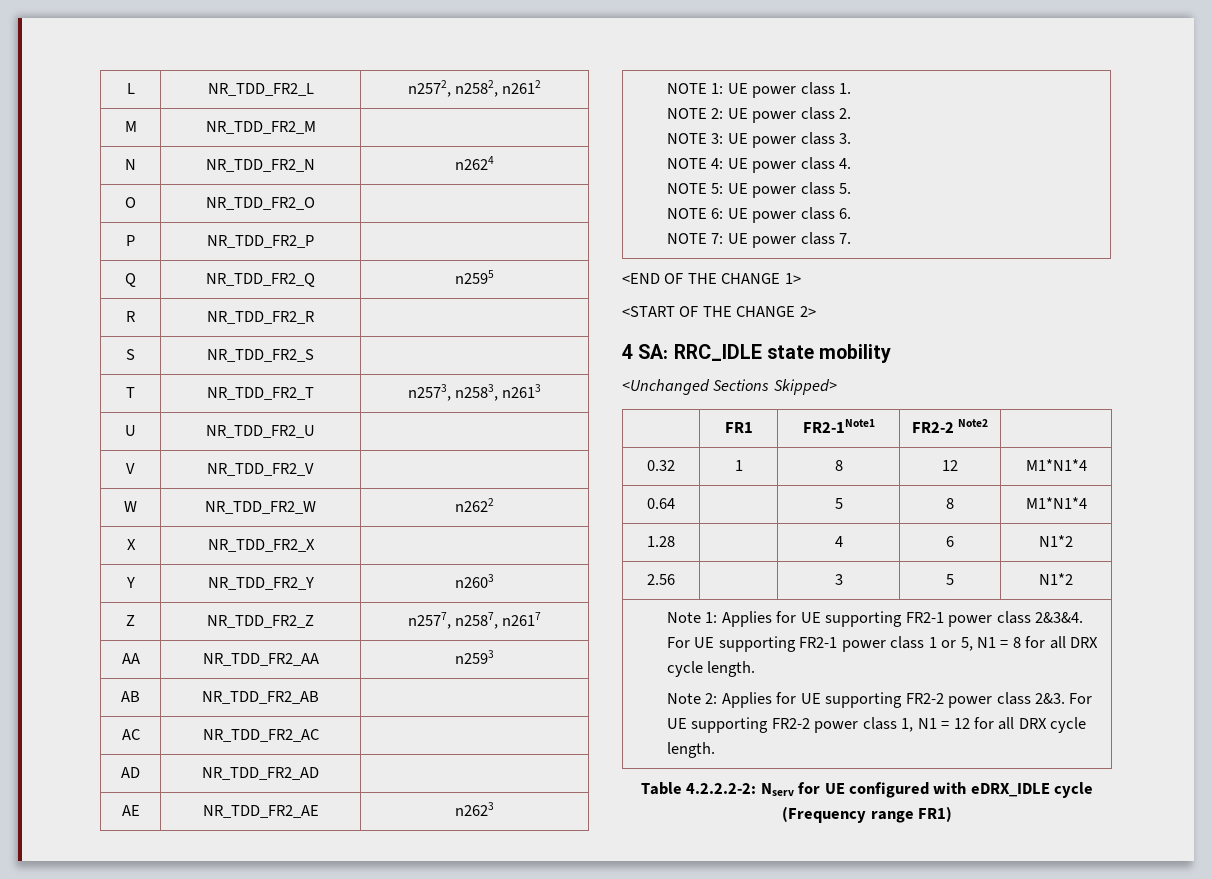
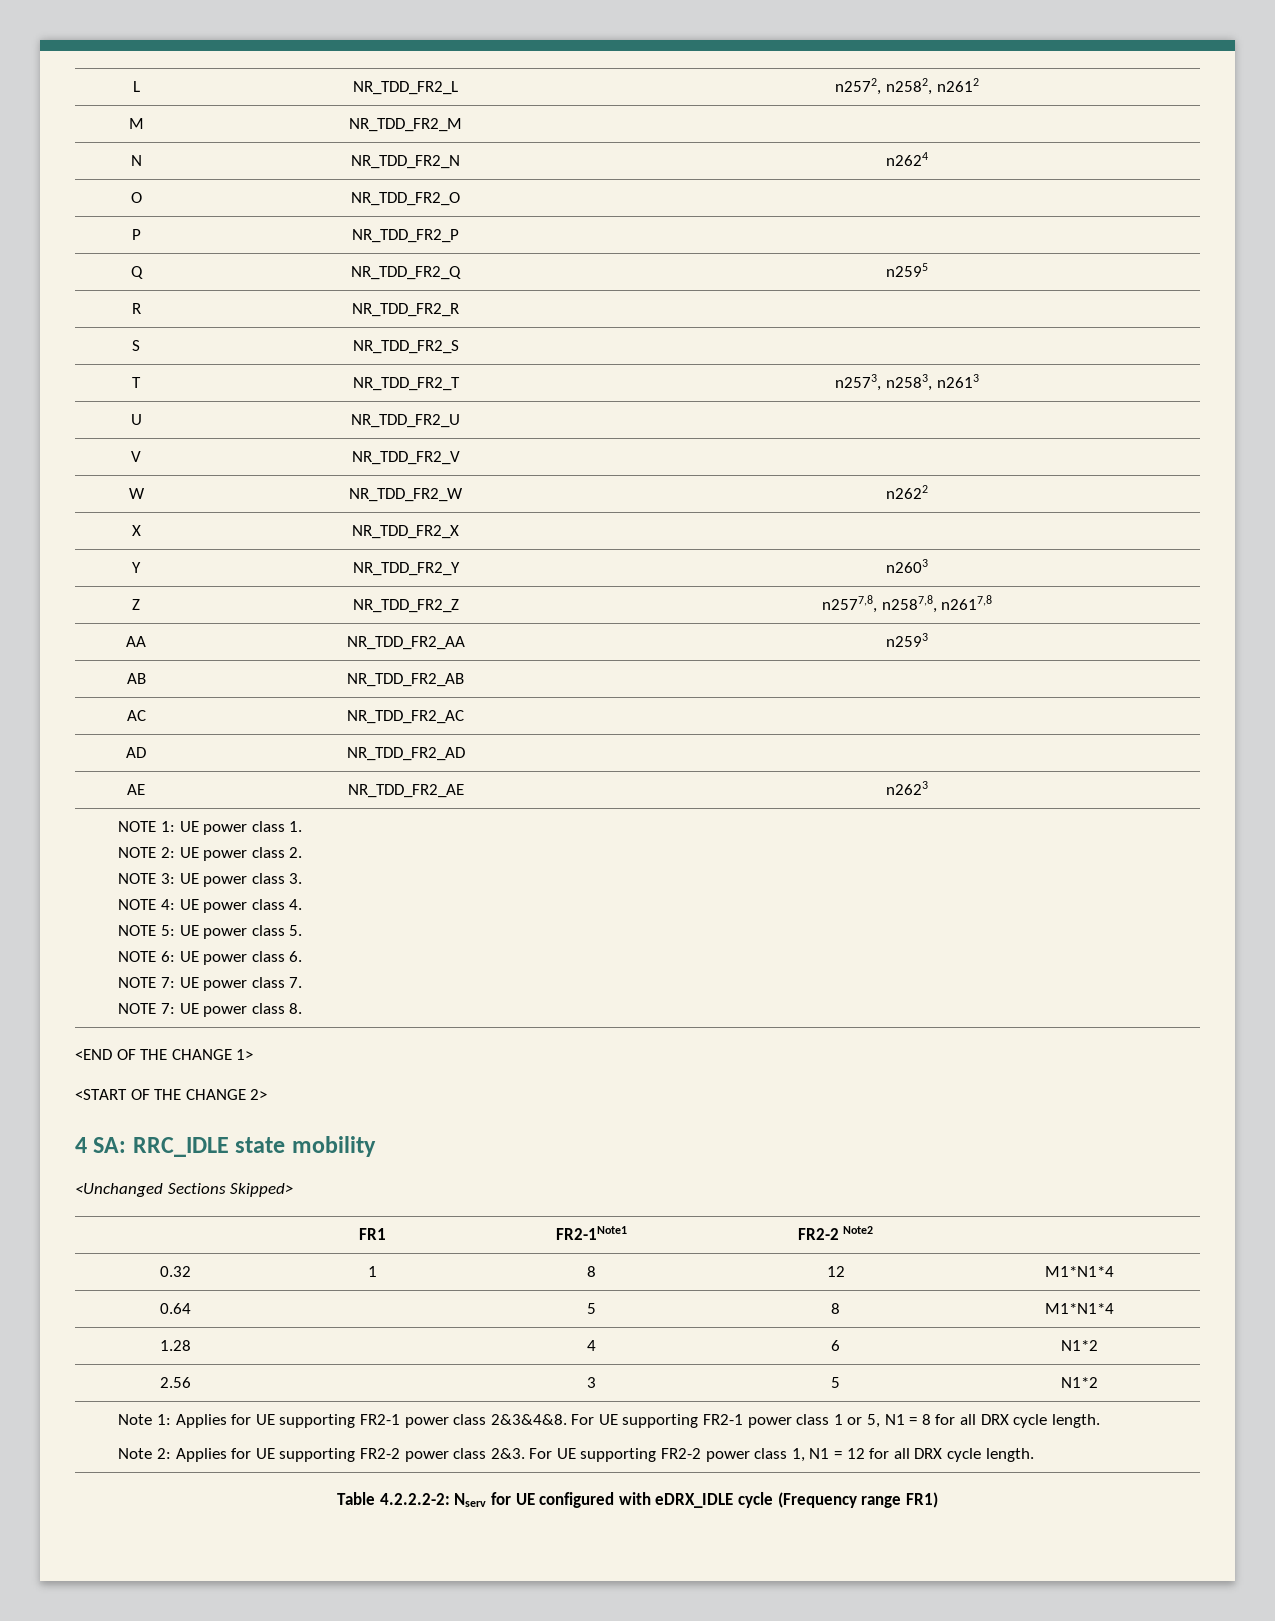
- Z | NR_TDD_FR2_Z | n2577, n2587, n2617
+ Z | NR_TDD_FR2_Z | n2577,8, n2587,8, n2617,8
+ NOTE 7: UE power class 8.
- Note 1: Applies for UE supporting FR2-1 power class 2&3&4.
+ Note 1: Applies for UE supporting FR2-1 power class 2&3&4&8.

